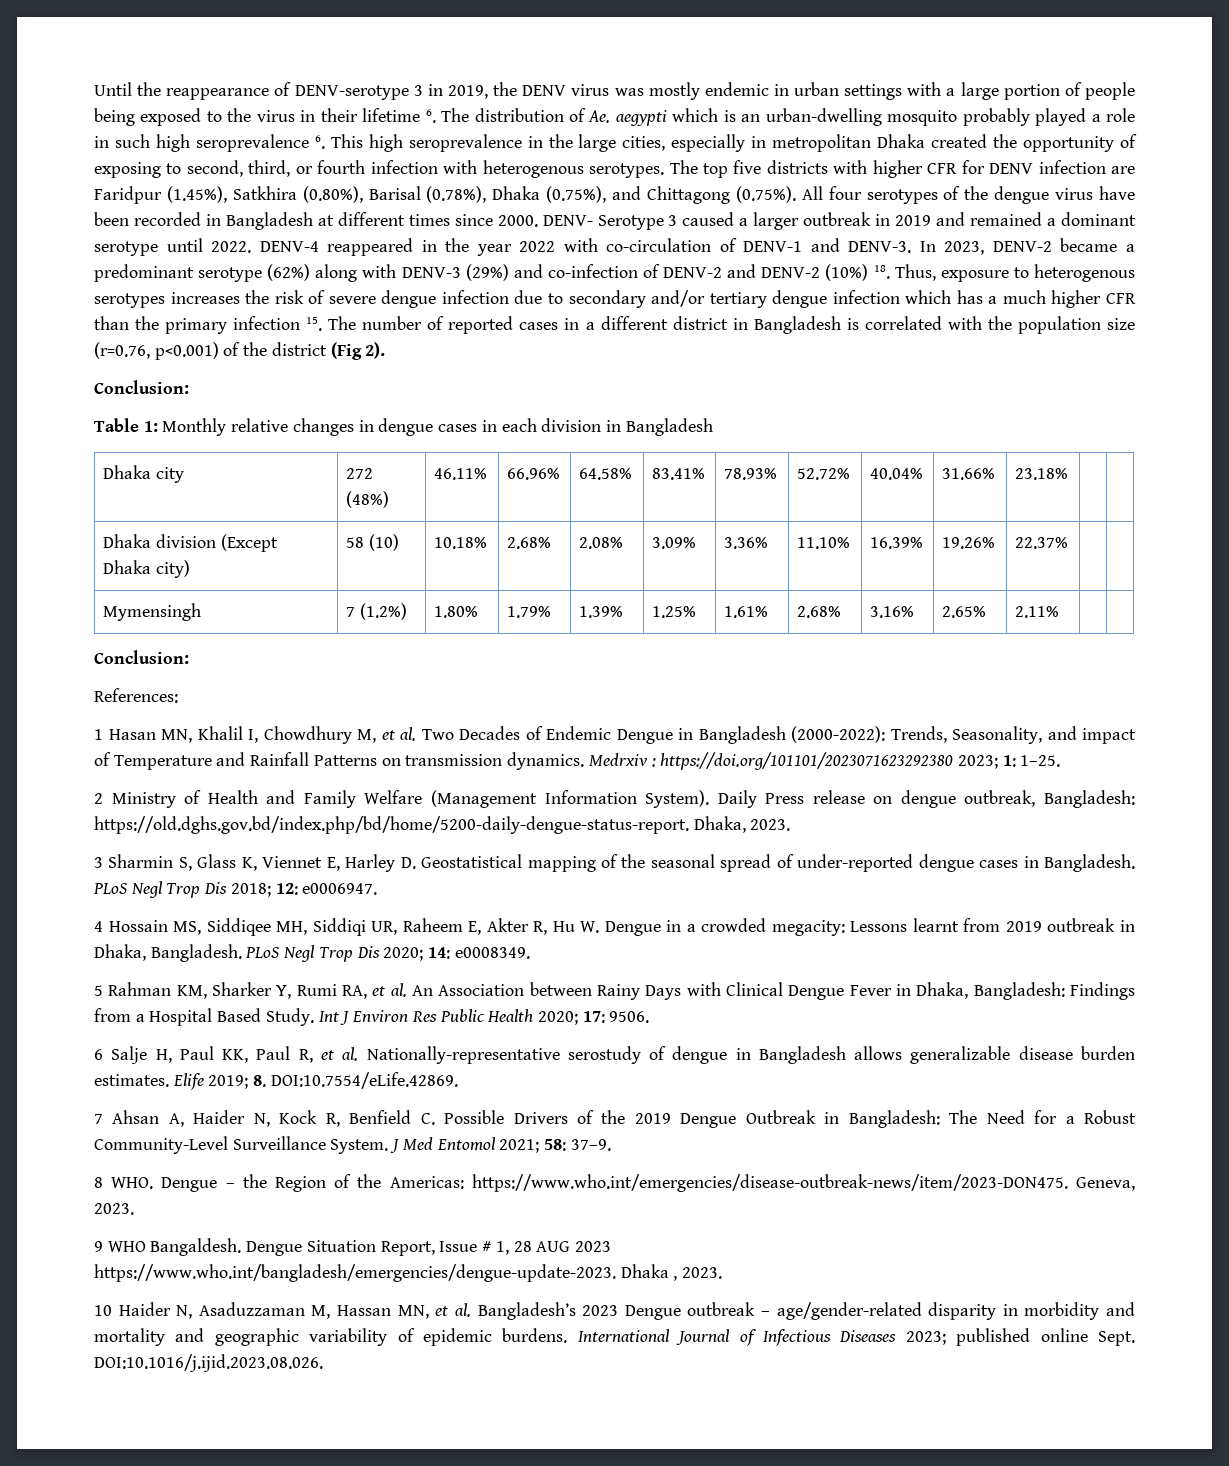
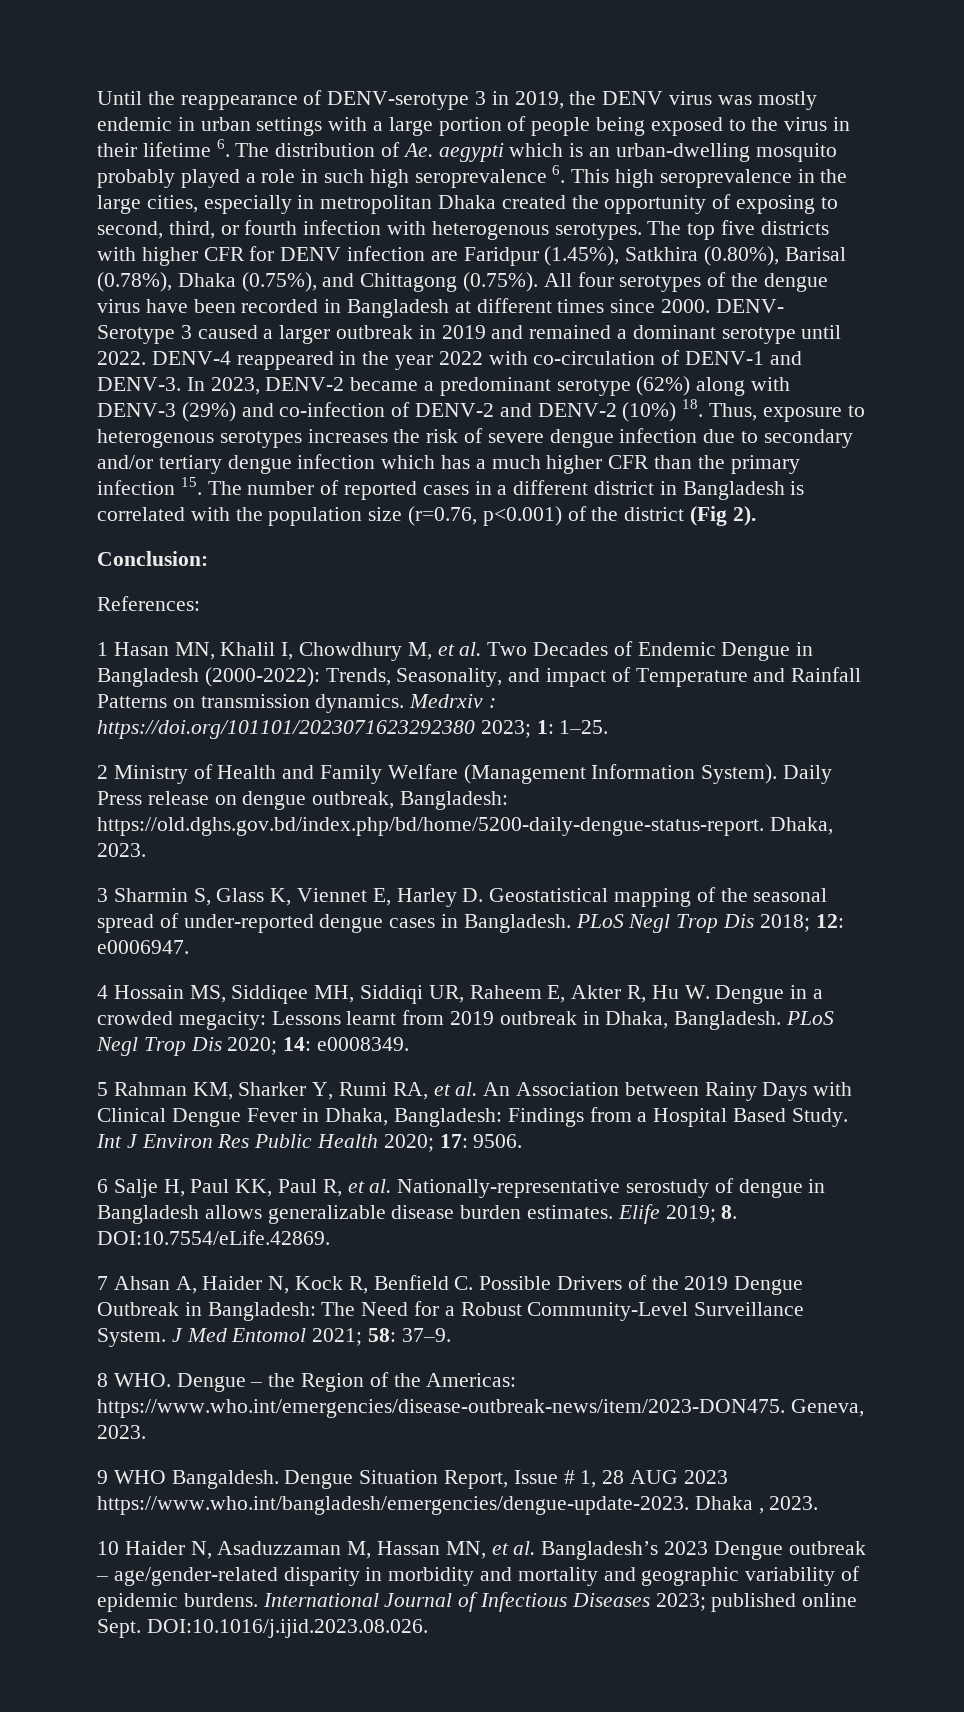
- Table 1: Monthly relative changes in dengue cases in each division in Bangladesh
- Dhaka city | 272 (48%) | 46.11% | 66.96% | 64.58% | 83.41% | 78.93% | 52.72% | 40.04% | 31.66% | 23.18% | |
- Dhaka division (Except Dhaka city) | 58 (10) | 10.18% | 2.68% | 2.08% | 3.09% | 3.36% | 11.10% | 16.39% | 19.26% | 22.37% | |
- Mymensingh | 7 (1.2%) | 1.80% | 1.79% | 1.39% | 1.25% | 1.61% | 2.68% | 3.16% | 2.65% | 2.11% | |
- Conclusion:

